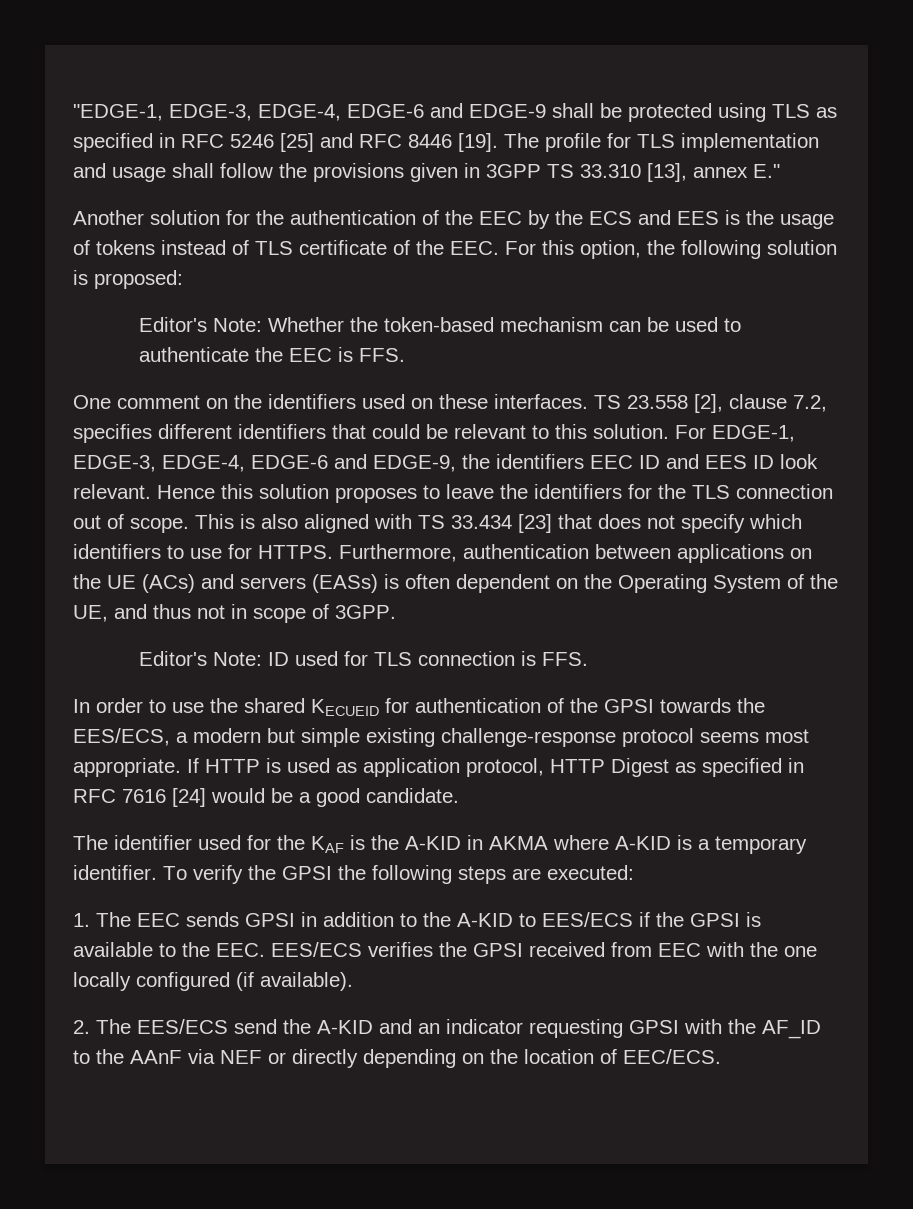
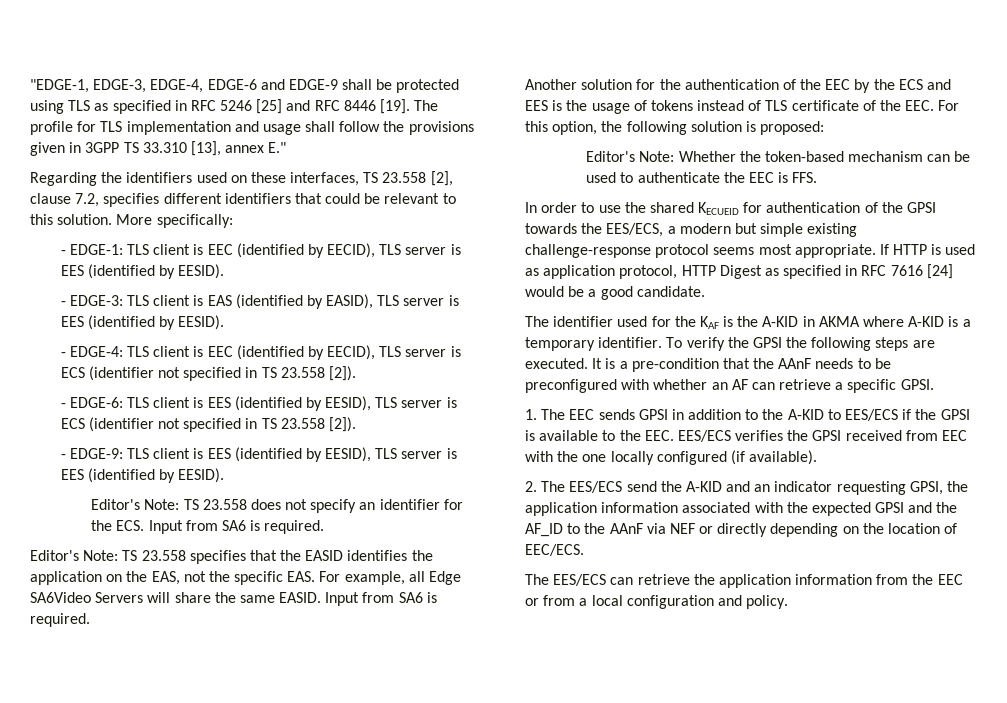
+ Regarding the identifiers used on these interfaces, TS 23.558 [2], clause 7.2, specifies different identifiers that could be relevant to this solution. More specifically:
+ - EDGE-1: TLS client is EEC (identified by EECID), TLS server is EES (identified by EESID).
+ - EDGE-3: TLS client is EAS (identified by EASID), TLS server is EES (identified by EESID).
+ - EDGE-4: TLS client is EEC (identified by EECID), TLS server is ECS (identifier not specified in TS 23.558 [2]).
+ - EDGE-6: TLS client is EES (identified by EESID), TLS server is ECS (identifier not specified in TS 23.558 [2]).
+ - EDGE-9: TLS client is EES (identified by EESID), TLS server is EES (identified by EESID).
+ Editor's Note: TS 23.558 does not specify an identifier for the ECS. Input from SA6 is required.
+ Editor's Note: TS 23.558 specifies that the EASID identifies the application on the EAS, not the specific EAS. For example, all Edge SA6Video Servers will share the same EASID. Input from SA6 is required.
- One comment on the identifiers used on these interfaces. TS 23.558 [2], clause 7.2, specifies different identifiers that could be relevant to this solution. For EDGE-1, EDGE-3, EDGE-4, EDGE-6 and EDGE-9, the identifiers EEC ID and EES ID look relevant. Hence this solution proposes to leave the identifiers for the TLS connection out of scope. This is also aligned with TS 33.434 [23] that does not specify which identifiers to use for HTTPS. Furthermore, authentication between applications on the UE (ACs) and servers (EASs) is often dependent on the Operating System of the UE, and thus not in scope of 3GPP.
- Editor's Note: ID used for TLS connection is FFS.
- To verify the GPSI the following steps are executed:
+ To verify the GPSI the following steps are executed. It is a pre-condition that the AAnF needs to be preconfigured with whether an AF can retrieve a specific GPSI.
- 2. The EES/ECS send the A-KID and an indicator requesting GPSI with the AF_ID to the AAnF via NEF or directly depending on the location of EEC/ECS.
+ 2. The EES/ECS send the A-KID and an indicator requesting GPSI, the application information associated with the expected GPSI and the AF_ID to the AAnF via NEF or directly depending on the location of EEC/ECS.
+ The EES/ECS can retrieve the application information from the EEC or from a local configuration and policy.

